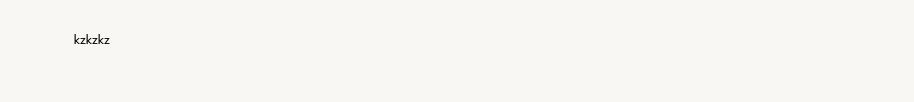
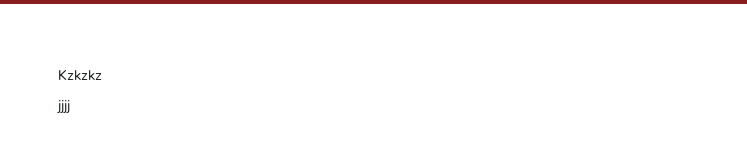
- kzkzkz
+ Kzkzkz
+ jjjj

